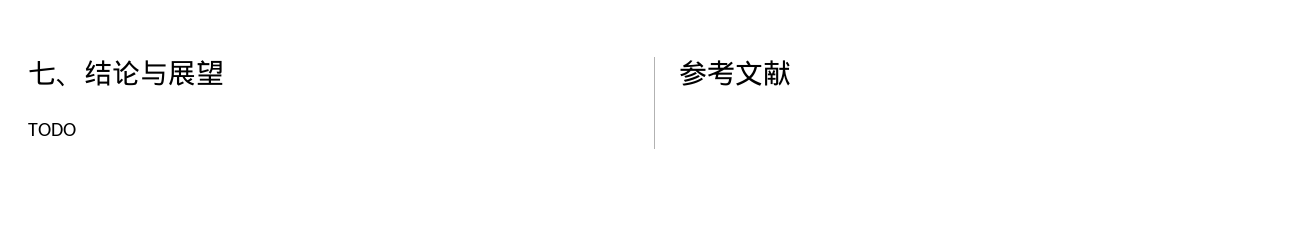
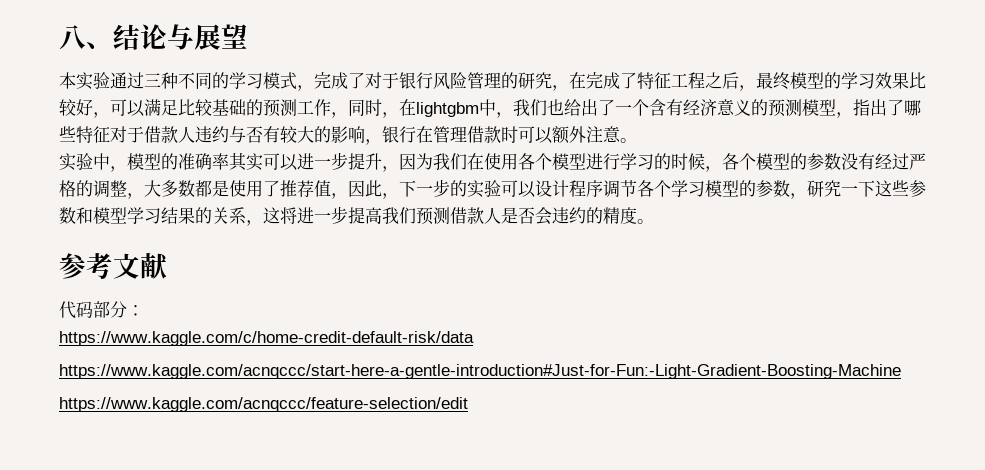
- 七、结论与展望
+ 八、结论与展望
- TODO
+ 本实验通过三种不同的学习模式，完成了对于银行风险管理的研究，在完成了特征工程之后，最终模型的学习效果比较好，可以满足比较基础的预测工作，同时，在lightgbm中，我们也给出了一个含有经济意义的预测模型，指出了哪些特征对于借款人违约与否有较大的影响，银行在管理借款时可以额外注意。
+ 实验中，模型的准确率其实可以进一步提升，因为我们在使用各个模型进行学习的时候，各个模型的参数没有经过严格的调整，大多数都是使用了推荐值，因此，下一步的实验可以设计程序调节各个学习模型的参数，研究一下这些参数和模型学习结果的关系，这将进一步提高我们预测借款人是否会违约的精度。
  参考文献
+ 代码部分：
+ https://www.kaggle.com/c/home-credit-default-risk/data
+ https://www.kaggle.com/acnqccc/start-here-a-gentle-introduction#Just-for-Fun:-Light-Gradient-Boosting-Machine
+ https://www.kaggle.com/acnqccc/feature-selection/edit

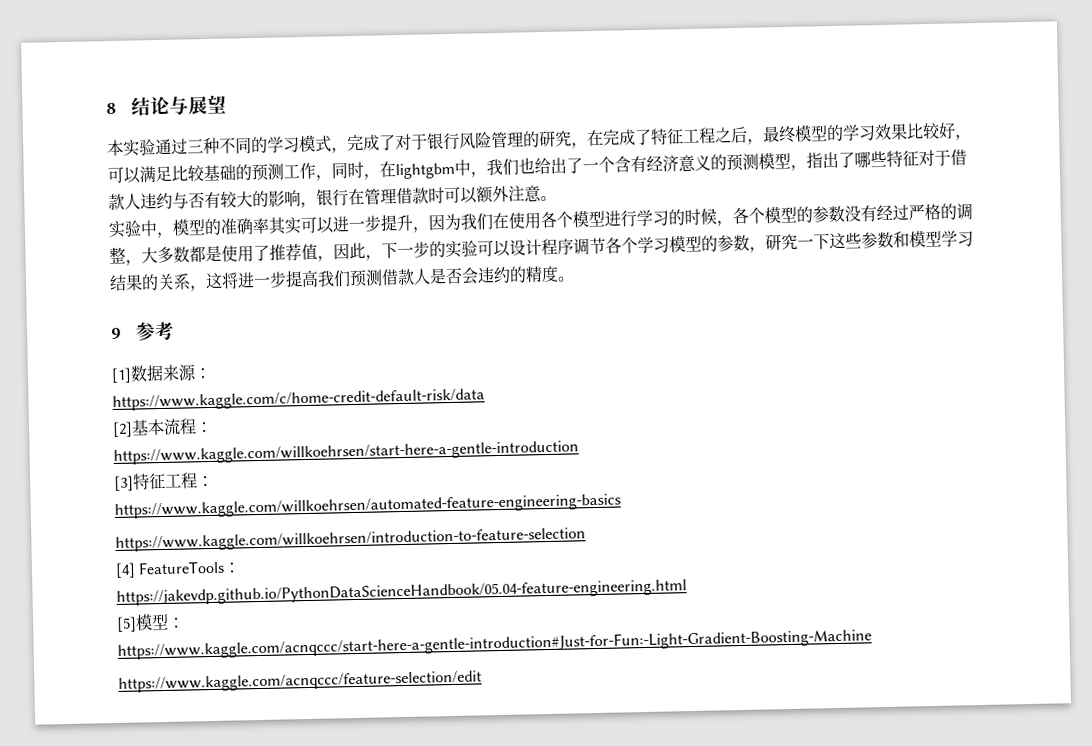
- 八、结论与展望
+ 8结论与展望
- 参考文献
- 代码部分：
+ 9参考
+ [1]数据来源：
+ [2]基本流程：
+ https://www.kaggle.com/willkoehrsen/start-here-a-gentle-introduction
+ [3]特征工程：
+ https://www.kaggle.com/willkoehrsen/automated-feature-engineering-basics
+ https://www.kaggle.com/willkoehrsen/introduction-to-feature-selection
+ [4] FeatureTools：
+ https://jakevdp.github.io/PythonDataScienceHandbook/05.04-feature-engineering.html
+ [5]模型：

